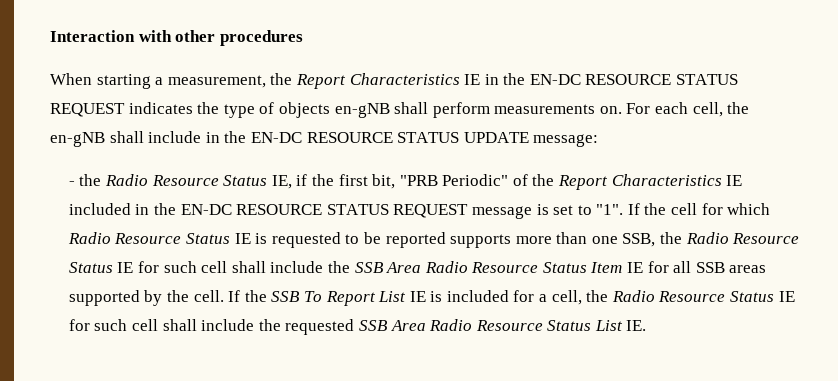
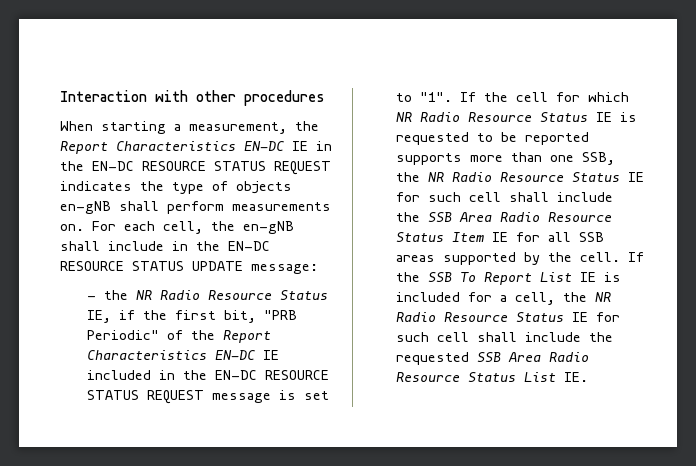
- When starting a measurement, the Report Characteristics IE in the EN-DC RESOURCE STATUS REQUEST indicates the type of objects en-gNB shall perform measurements on.
+ When starting a measurement, the Report Characteristics EN-DC IE in the EN-DC RESOURCE STATUS REQUEST indicates the type of objects en-gNB shall perform measurements on.
- - the Radio Resource Status IE, if the first bit, "PRB Periodic" of the Report Characteristics IE included in the EN-DC RESOURCE STATUS REQUEST message is set to "1".
+ - the NR Radio Resource Status IE, if the first bit, "PRB Periodic" of the Report Characteristics EN-DC IE included in the EN-DC RESOURCE STATUS REQUEST message is set to "1".
- If the cell for which Radio Resource Status IE is requested to be reported supports more than one SSB, the Radio Resource Status IE for such cell shall include the SSB Area Radio Resource Status Item IE for all SSB areas supported by the cell.
+ If the cell for which NR Radio Resource Status IE is requested to be reported supports more than one SSB, the NR Radio Resource Status IE for such cell shall include the SSB Area Radio Resource Status Item IE for all SSB areas supported by the cell.
- If the SSB To Report List IE is included for a cell, the Radio Resource Status IE for such cell shall include the requested SSB Area Radio Resource Status List IE.
+ If the SSB To Report List IE is included for a cell, the NR Radio Resource Status IE for such cell shall include the requested SSB Area Radio Resource Status List IE.

